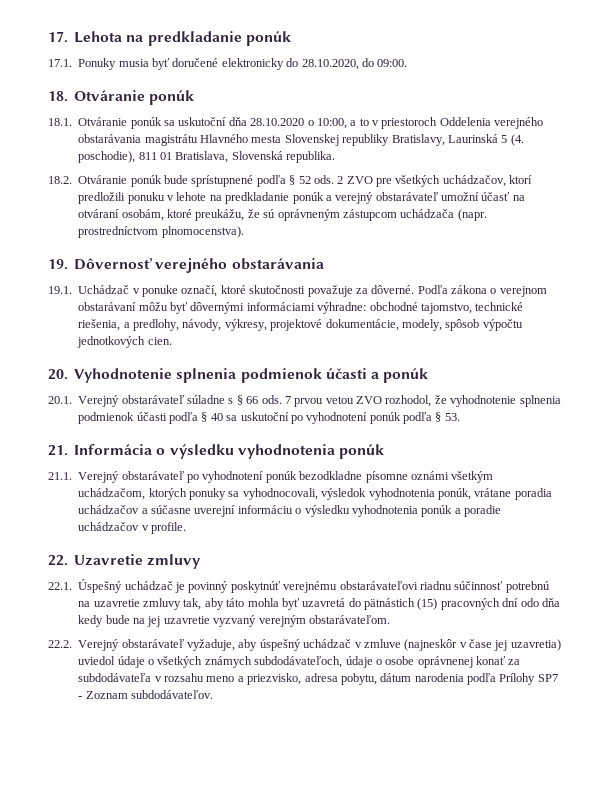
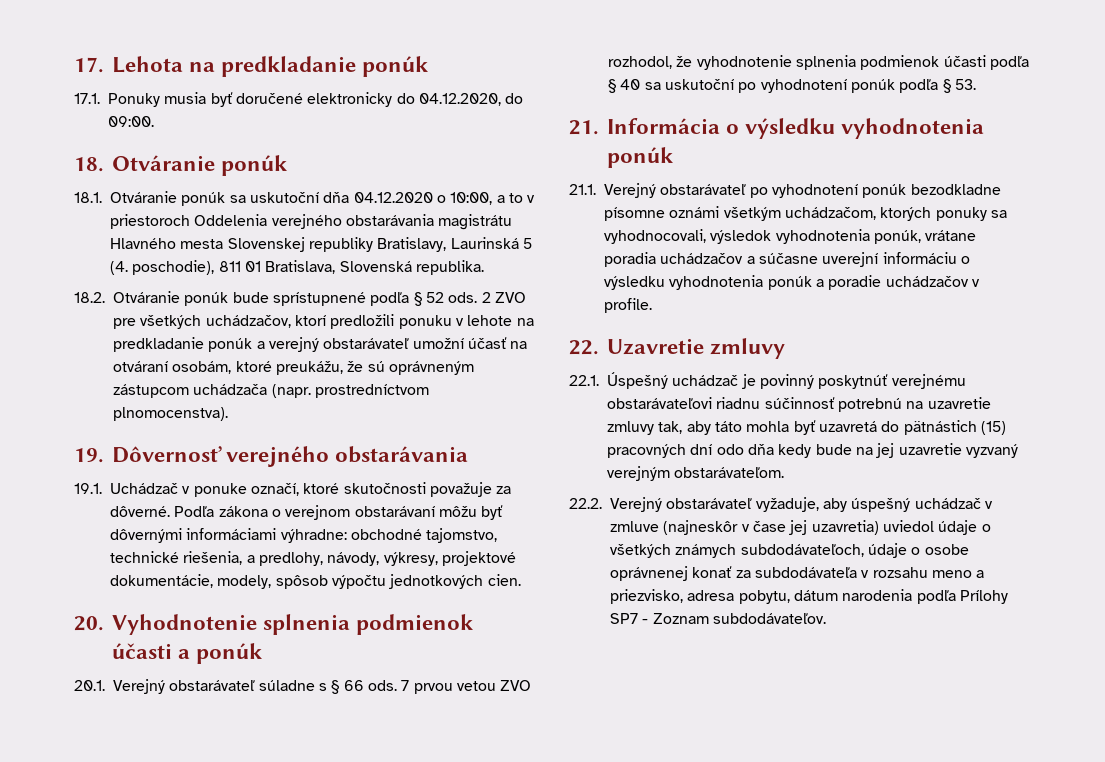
- 17.1. Ponuky musia byť doručené elektronicky do 28.10.2020, do 09:00.
+ 17.1. Ponuky musia byť doručené elektronicky do 04.12.2020, do 09:00.
- 18.1. Otváranie ponúk sa uskutoční dňa 28.10.2020 o 10:00, a to v priestoroch Oddelenia verejného obstarávania magistrátu Hlavného mesta Slovenskej republiky Bratislavy, Laurinská 5 (4. poschodie), 811 01 Bratislava, Slovenská republika.
+ 18.1. Otváranie ponúk sa uskutoční dňa 04.12.2020 o 10:00, a to v priestoroch Oddelenia verejného obstarávania magistrátu Hlavného mesta Slovenskej republiky Bratislavy, Laurinská 5 (4. poschodie), 811 01 Bratislava, Slovenská republika.

